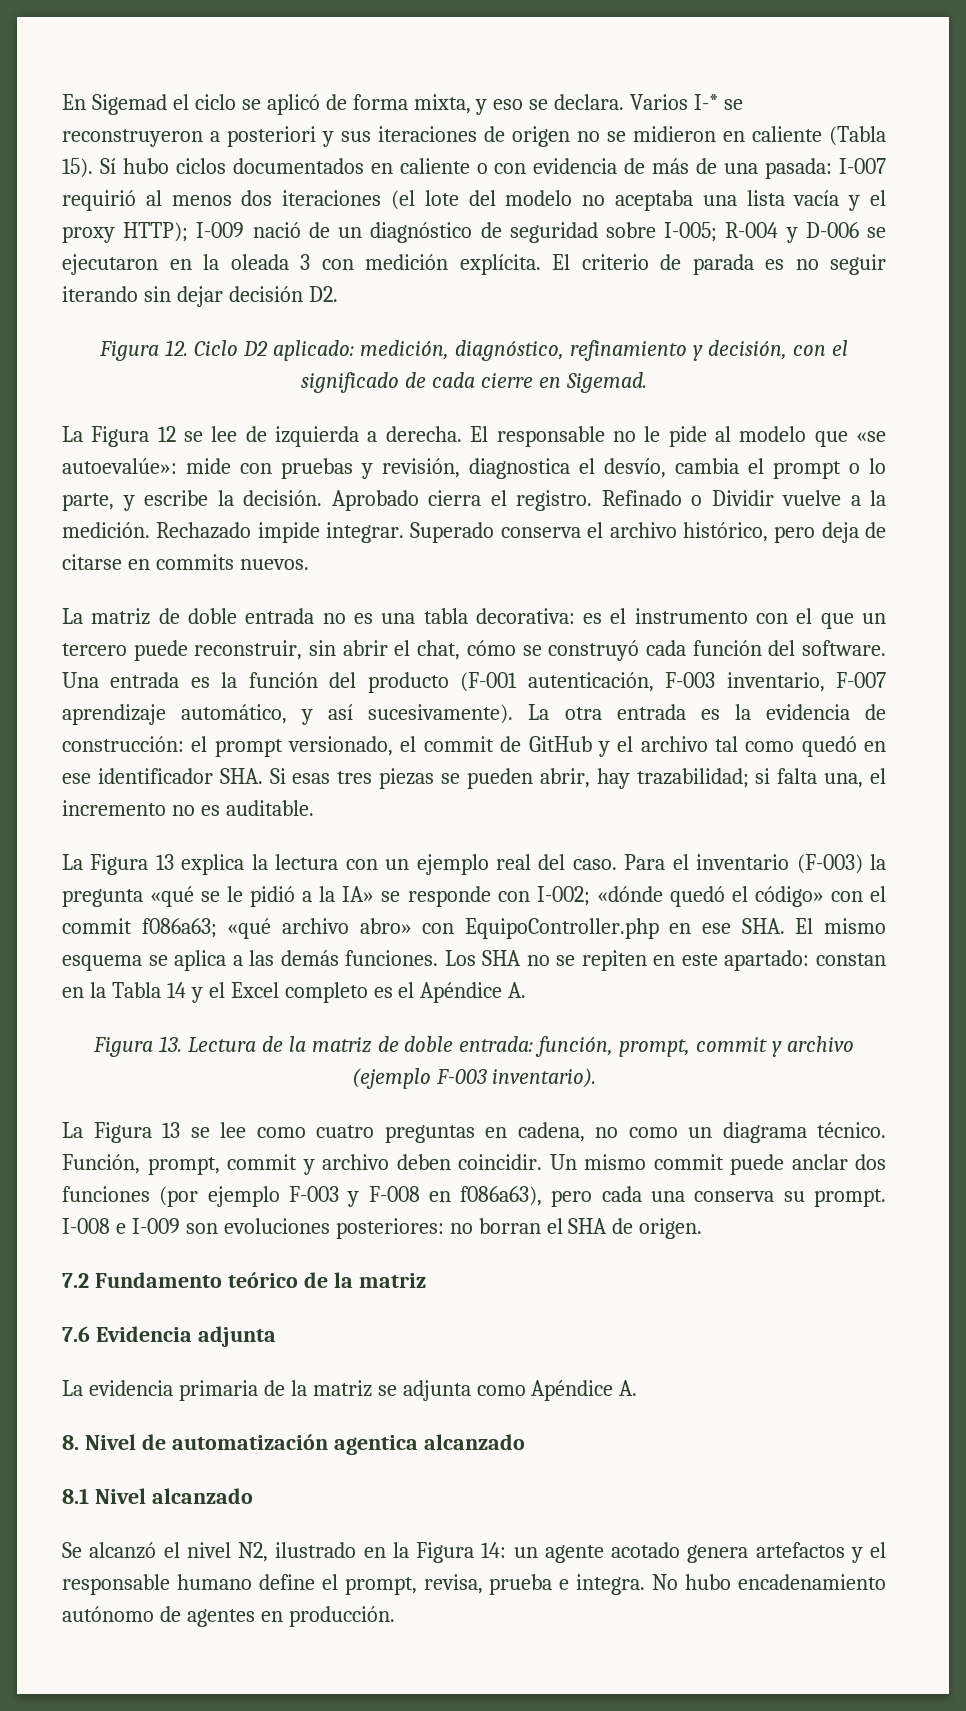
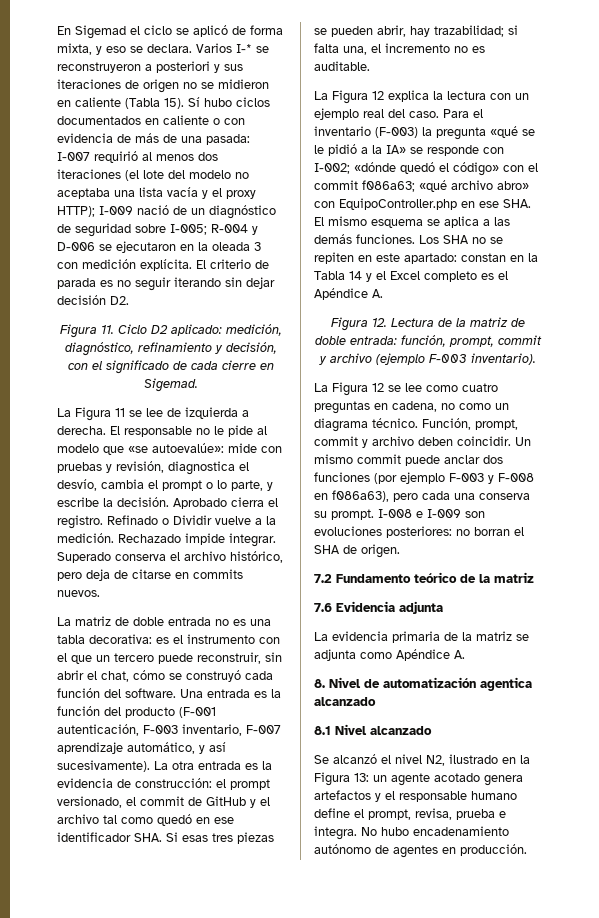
- Figura 12. Ciclo D2 aplicado: medición, diagnóstico, refinamiento y decisión, con el significado de cada cierre en Sigemad.
+ Figura 11. Ciclo D2 aplicado: medición, diagnóstico, refinamiento y decisión, con el significado de cada cierre en Sigemad.
- La Figura 12 se lee de izquierda a derecha.
+ La Figura 11 se lee de izquierda a derecha.
- La Figura 13 explica la lectura con un ejemplo real del caso.
+ La Figura 12 explica la lectura con un ejemplo real del caso.
- Figura 13. Lectura de la matriz de doble entrada: función, prompt, commit y archivo (ejemplo F-003 inventario).
+ Figura 12. Lectura de la matriz de doble entrada: función, prompt, commit y archivo (ejemplo F-003 inventario).
- La Figura 13 se lee como cuatro preguntas en cadena, no como un diagrama técnico.
+ La Figura 12 se lee como cuatro preguntas en cadena, no como un diagrama técnico.
- Se alcanzó el nivel N2, ilustrado en la Figura 14: un agente acotado genera artefactos y el responsable humano define el prompt, revisa, prueba e integra.
+ Se alcanzó el nivel N2, ilustrado en la Figura 13: un agente acotado genera artefactos y el responsable humano define el prompt, revisa, prueba e integra.

